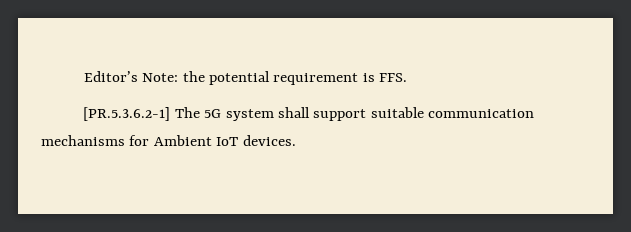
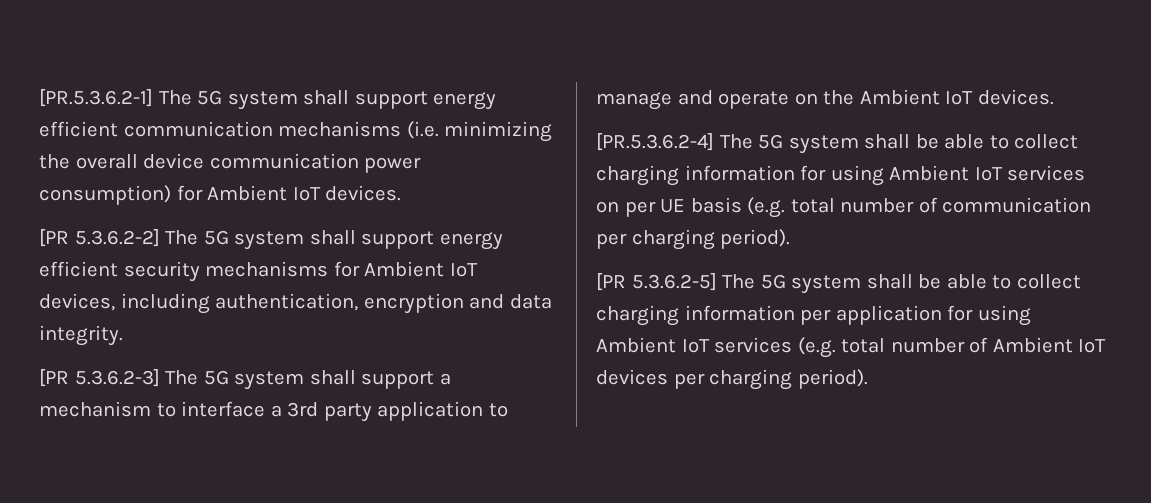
- Editor’s Note: the potential requirement is FFS.
- [PR.5.3.6.2-1] The 5G system shall support suitable communication mechanisms for Ambient IoT devices.
+ [PR.5.3.6.2-1] The 5G system shall support energy efficient communication mechanisms (i.e. minimizing the overall device communication power consumption) for Ambient IoT devices.
+ [PR 5.3.6.2-2] The 5G system shall support energy efficient security mechanisms for Ambient IoT devices, including authentication, encryption and data integrity.
+ [PR 5.3.6.2-3] The 5G system shall support a mechanism to interface a 3rd party application to manage and operate on the Ambient IoT devices.
+ [PR.5.3.6.2-4] The 5G system shall be able to collect charging information for using Ambient IoT services on per UE basis (e.g. total number of communication per charging period).
+ [PR 5.3.6.2-5] The 5G system shall be able to collect charging information per application for using Ambient IoT services (e.g. total number of Ambient IoT devices per charging period).

